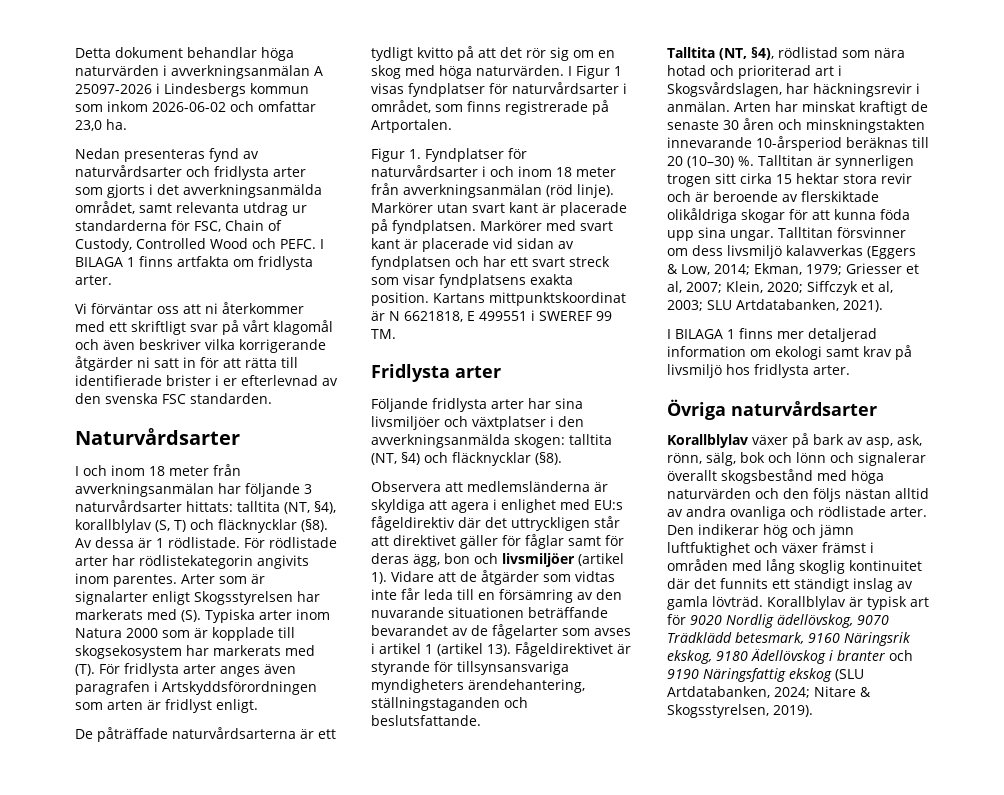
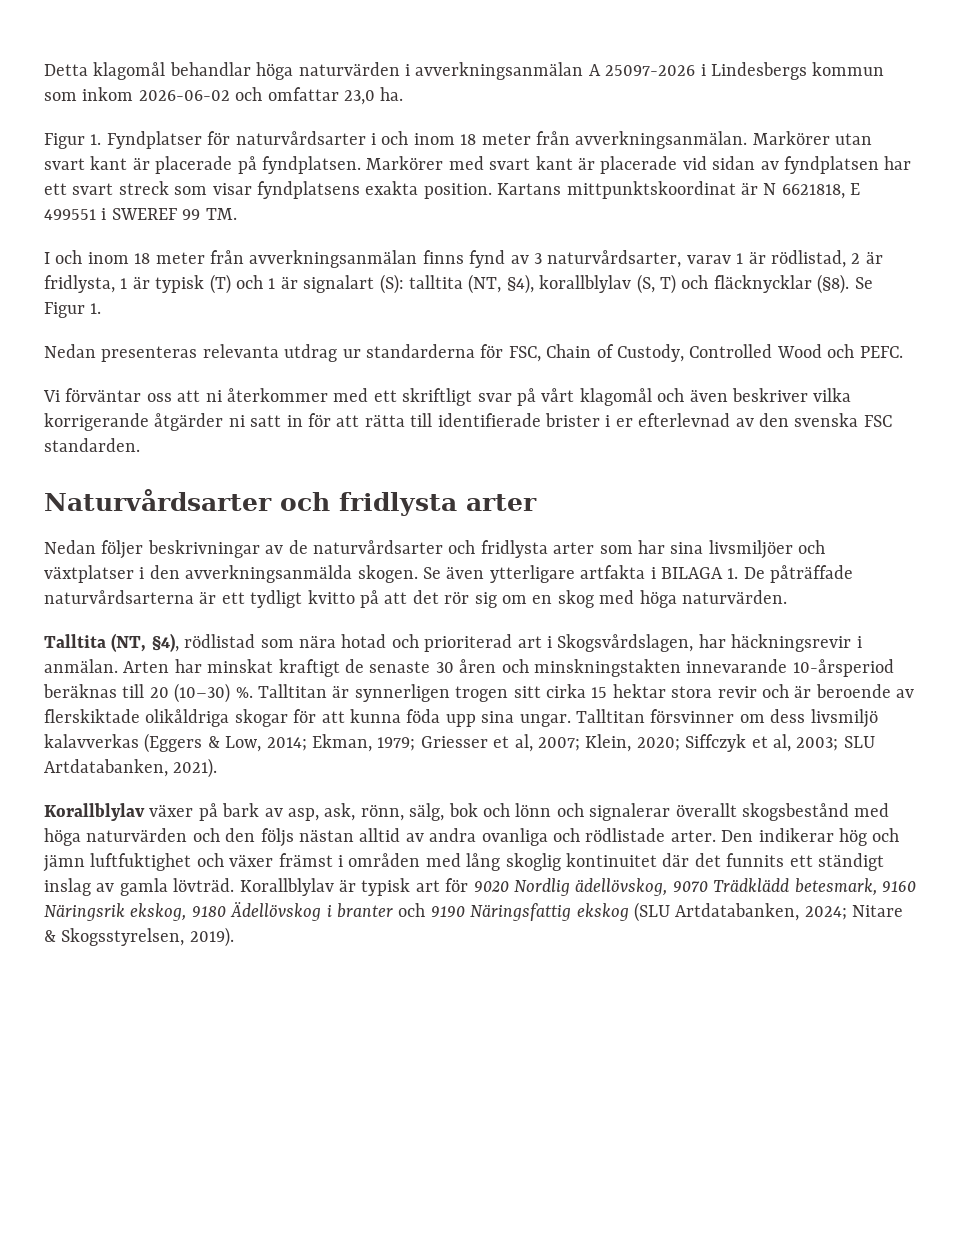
- Detta dokument behandlar höga naturvärden i avverkningsanmälan A 25097-2026 i Lindesbergs kommun som inkom 2026-06-02 och omfattar 23,0 ha.
+ Detta klagomål behandlar höga naturvärden i avverkningsanmälan A 25097-2026 i Lindesbergs kommun som inkom 2026-06-02 och omfattar 23,0 ha.
- Nedan presenteras fynd av naturvårdsarter och fridlysta arter som gjorts i det avverkningsanmälda området, samt relevanta utdrag ur standarderna för FSC, Chain of Custody, Controlled Wood och PEFC. I BILAGA 1 finns artfakta om fridlysta arter.
+ Figur 1. Fyndplatser för naturvårdsarter i och inom 18 meter från avverkningsanmälan. Markörer utan svart kant är placerade på fyndplatsen. Markörer med svart kant är placerade vid sidan av fyndplatsen har ett svart streck som visar fyndplatsens exakta position. Kartans mittpunktskoordinat är N 6621818, E 499551 i SWEREF 99 TM.
+ I och inom 18 meter från avverkningsanmälan finns fynd av 3 naturvårdsarter, varav 1 är rödlistad, 2 är fridlysta, 1 är typisk (T) och 1 är signalart (S): talltita (NT, §4), korallblylav (S, T) och fläcknycklar (§8). Se Figur 1.
+ Nedan presenteras relevanta utdrag ur standarderna för FSC, Chain of Custody, Controlled Wood och PEFC.
- Naturvårdsarter
- I och inom 18 meter från avverkningsanmälan har följande 3 naturvårdsarter hittats: talltita (NT, §4), korallblylav (S, T) och fläcknycklar (§8). Av dessa är 1 rödlistade. För rödlistade arter har rödlistekategorin angivits inom parentes. Arter som är signalarter enligt Skogsstyrelsen har markerats med (S). Typiska arter inom Natura 2000 som är kopplade till skogsekosystem har markerats med (T). För fridlysta arter anges även paragrafen i Artskyddsförordningen som arten är fridlyst enligt.
- De påträffade naturvårdsarterna är ett tydligt kvitto på att det rör sig om en skog med höga naturvärden. I Figur 1 visas fyndplatser för naturvårdsarter i området, som finns registrerade på Artportalen.
- Figur 1. Fyndplatser för naturvårdsarter i och inom 18 meter från avverkningsanmälan (röd linje). Markörer utan svart kant är placerade på fyndplatsen. Markörer med svart kant är placerade vid sidan av fyndplatsen och har ett svart streck som visar fyndplatsens exakta position. Kartans mittpunktskoordinat är N 6621818, E 499551 i SWEREF 99 TM.
- Fridlysta arter
- Följande fridlysta arter har sina livsmiljöer och växtplatser i den avverkningsanmälda skogen: talltita (NT, §4) och fläcknycklar (§8).
- Observera att medlemsländerna är skyldiga att agera i enlighet med EU:s fågeldirektiv där det uttryckligen står att direktivet gäller för fåglar samt för deras ägg, bon och livsmiljöer (artikel 1). Vidare att de åtgärder som vidtas inte får leda till en försämring av den nuvarande situationen beträffande bevarandet av de fågelarter som avses i artikel 1 (artikel 13). Fågeldirektivet är styrande för tillsynsansvariga myndigheters ärendehantering, ställningstaganden och beslutsfattande.
+ Naturvårdsarter och fridlysta arter
+ Nedan följer beskrivningar av de naturvårdsarter och fridlysta arter som har sina livsmiljöer och växtplatser i den avverkningsanmälda skogen. Se även ytterligare artfakta i BILAGA 1. De påträffade naturvårdsarterna är ett tydligt kvitto på att det rör sig om en skog med höga naturvärden.
- I BILAGA 1 finns mer detaljerad information om ekologi samt krav på livsmiljö hos fridlysta arter.
- Övriga naturvårdsarter

